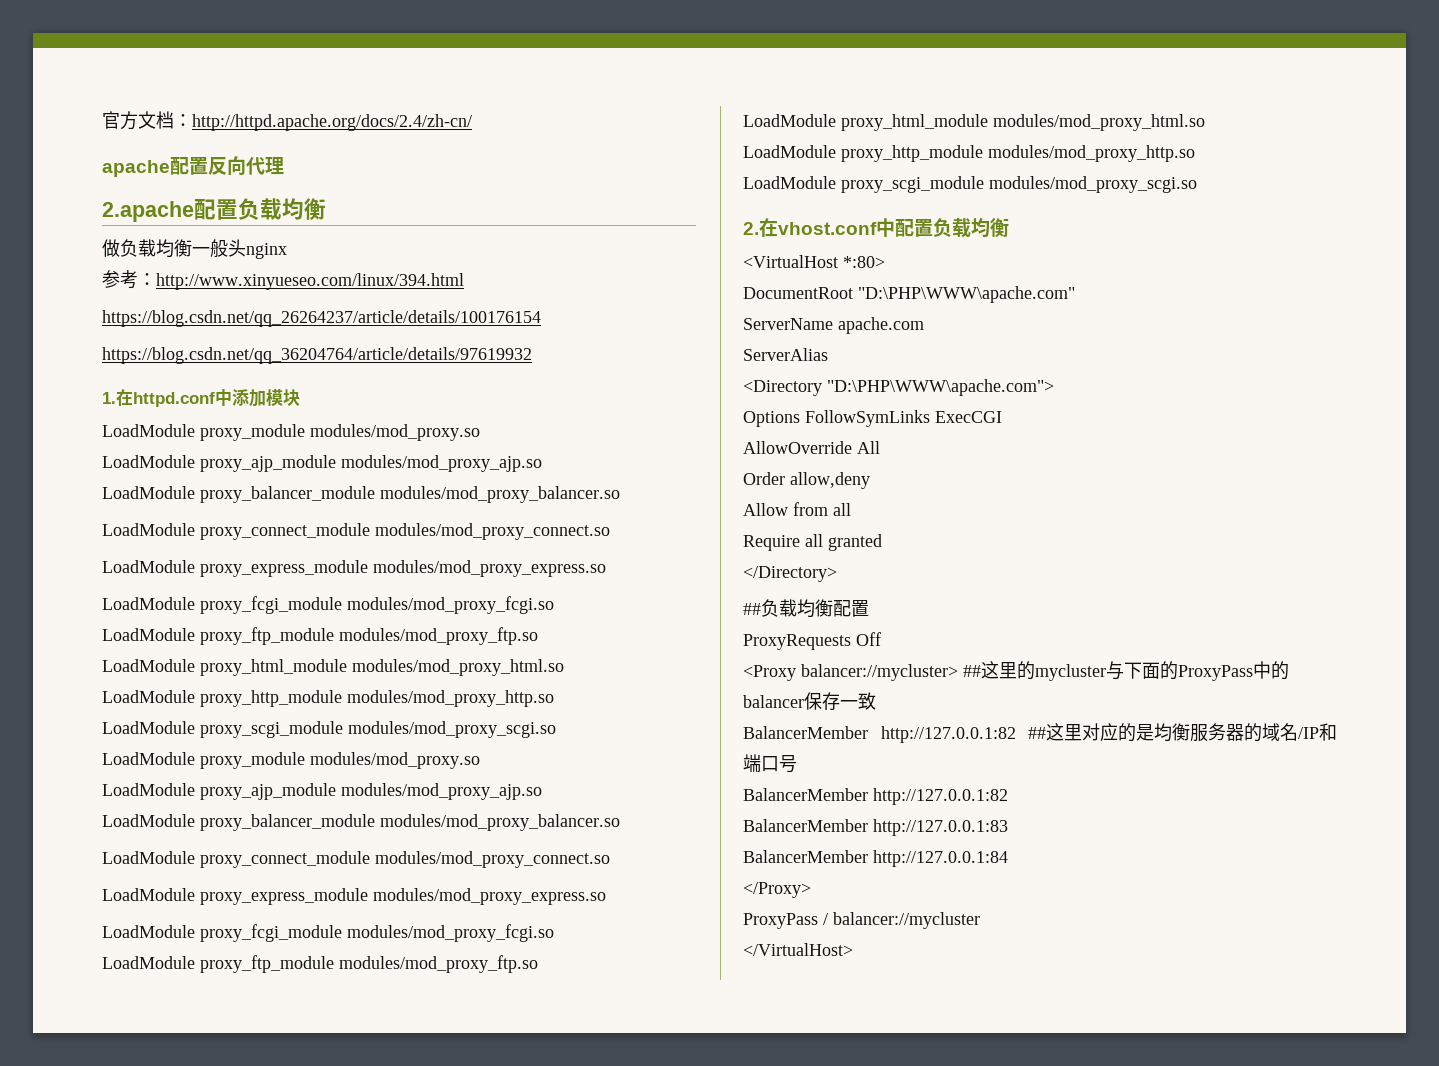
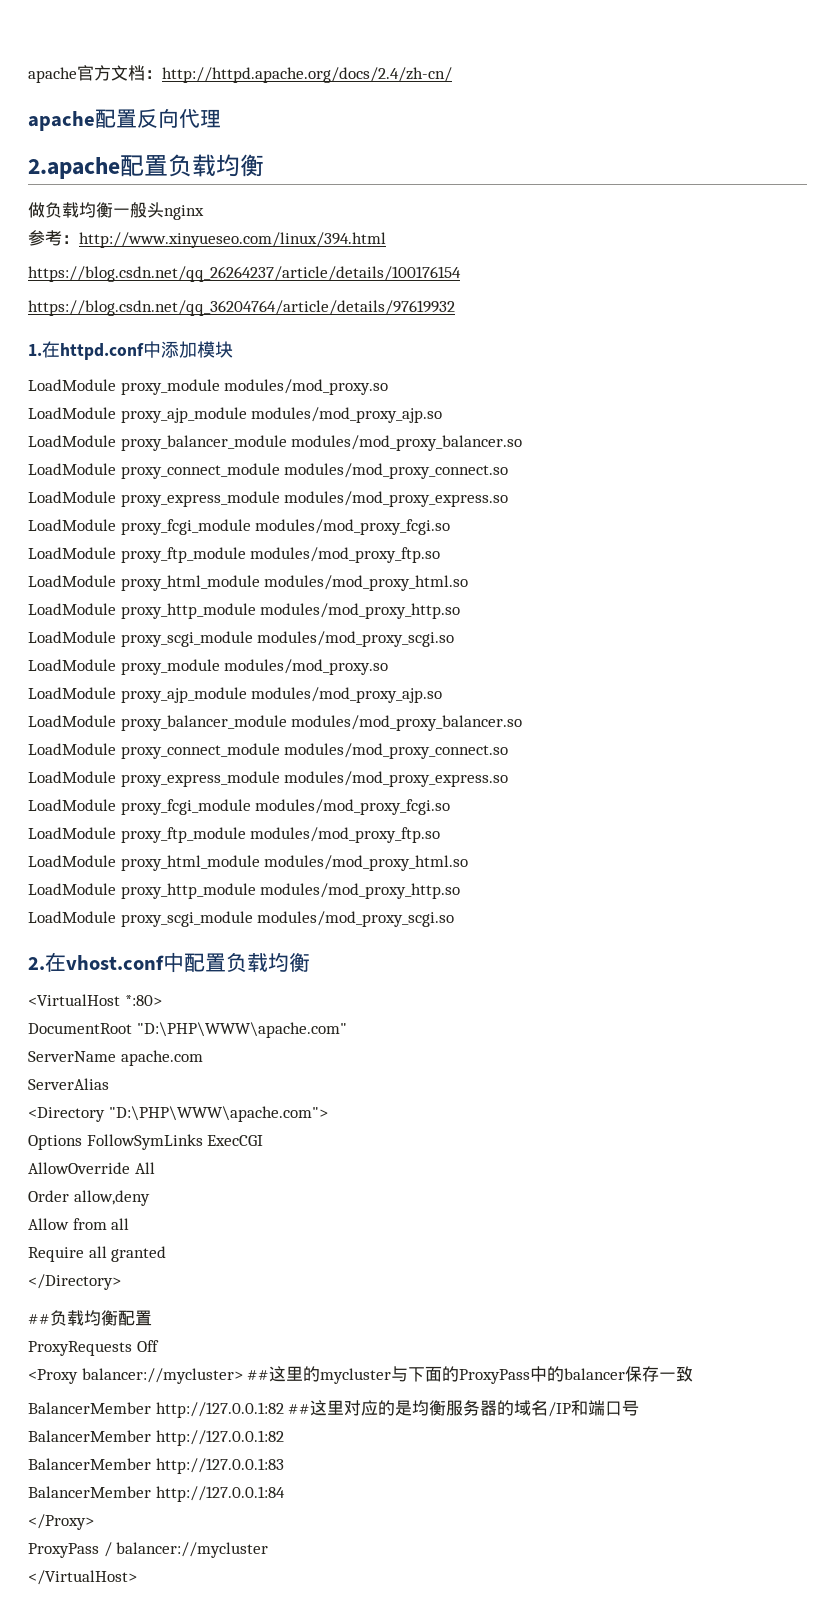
- 官方文档：http://httpd.apache.org/docs/2.4/zh-cn/
+ apache官方文档：http://httpd.apache.org/docs/2.4/zh-cn/

